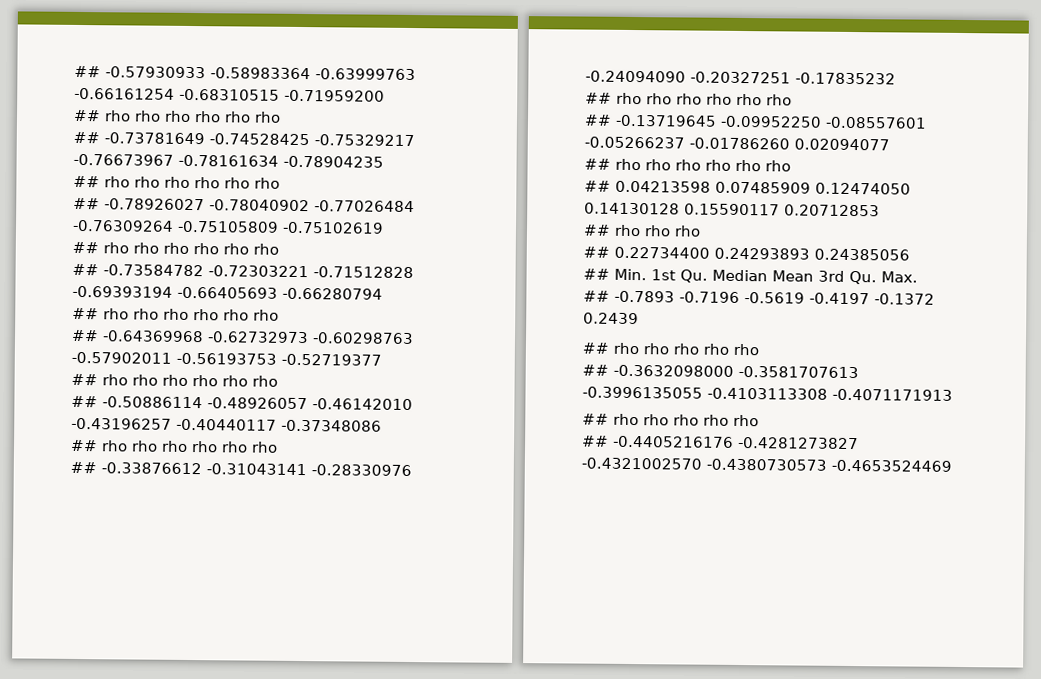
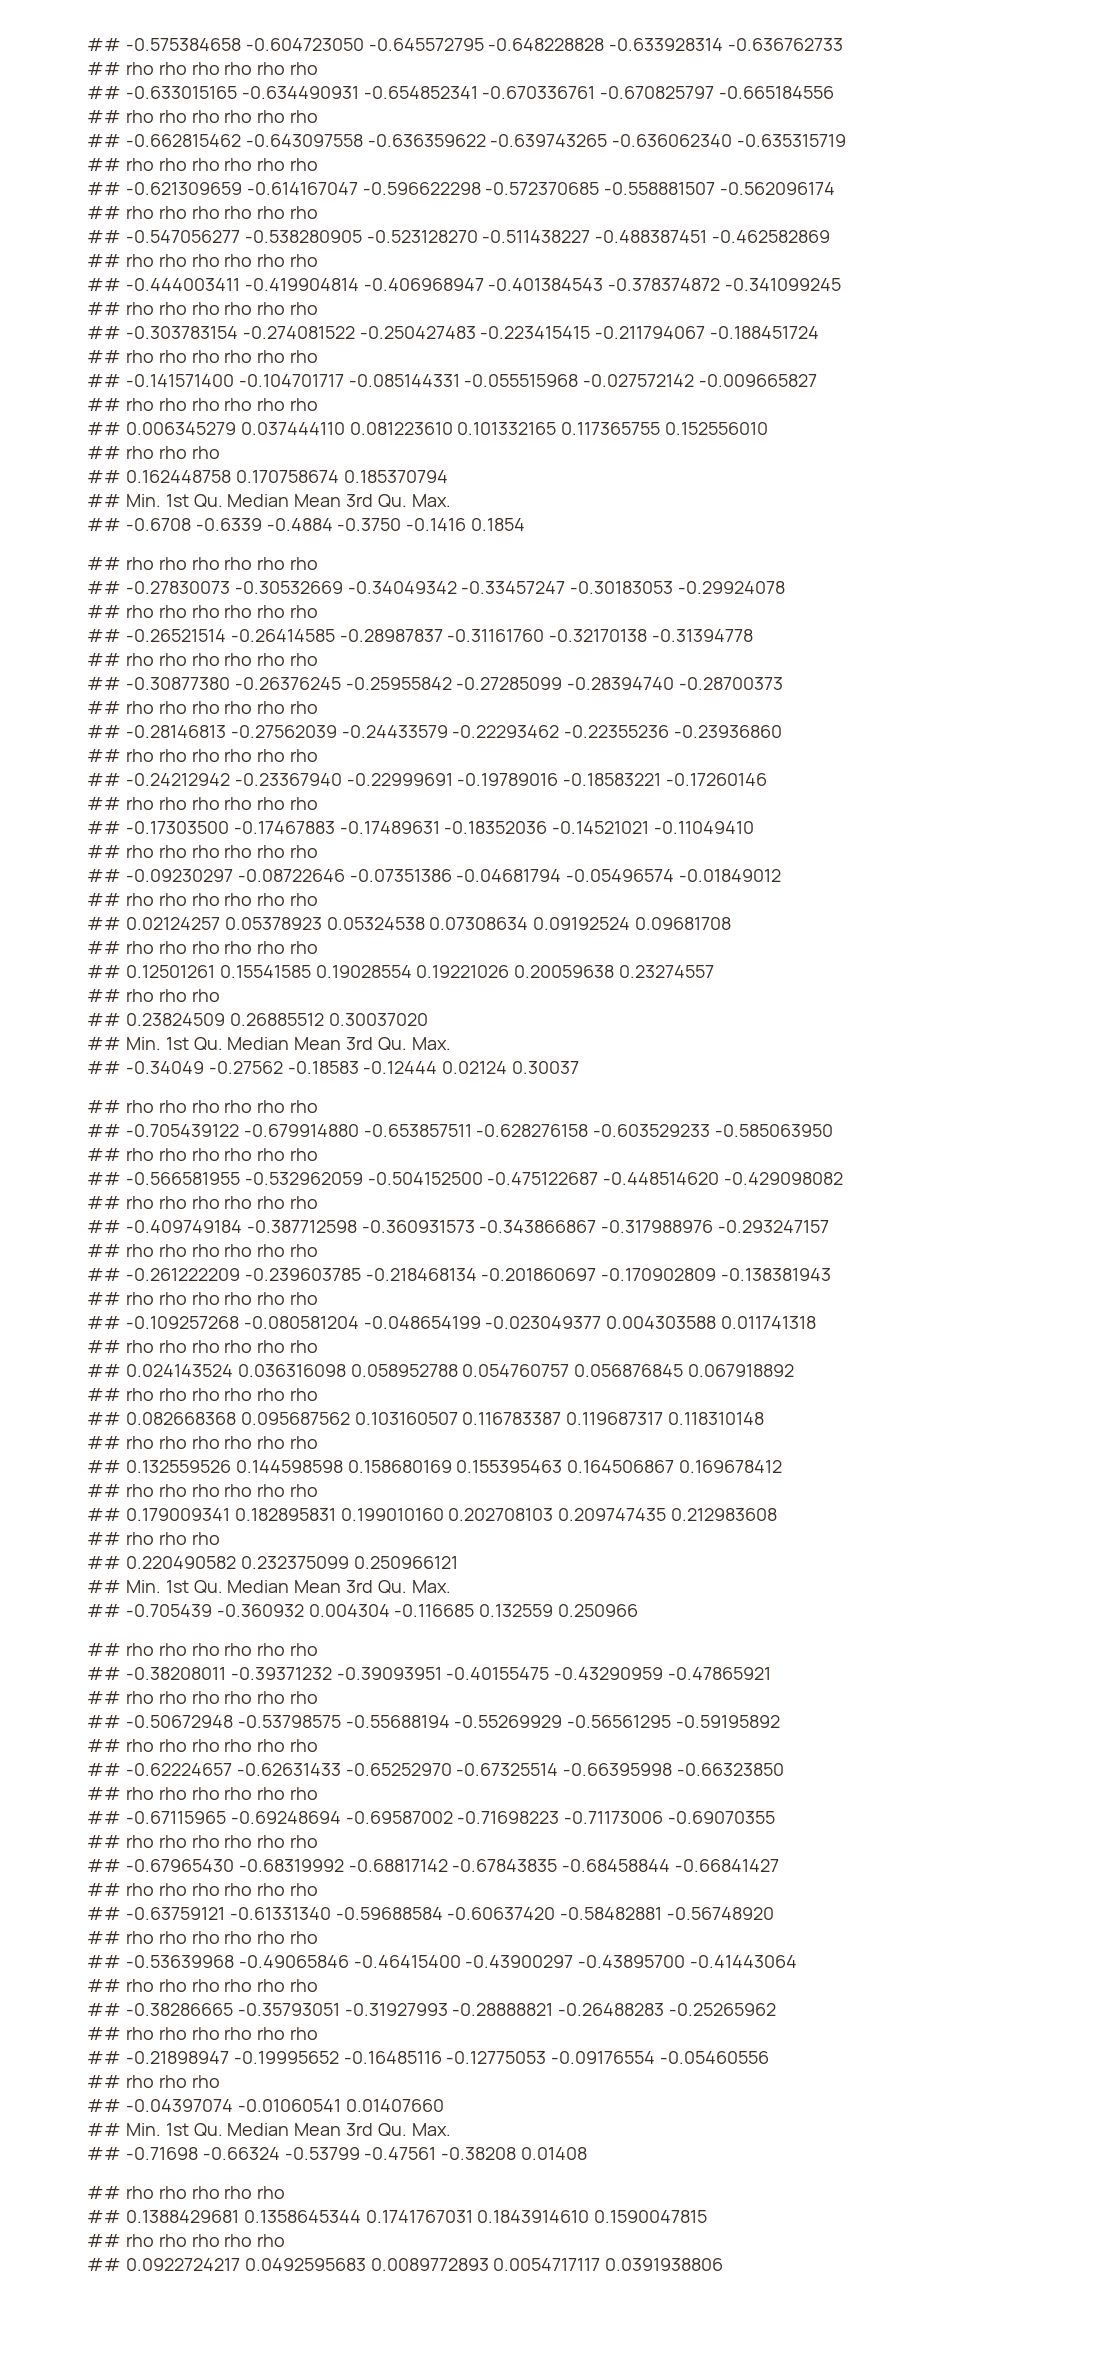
- ## -0.57930933 -0.58983364 -0.63999763 -0.66161254 -0.68310515 -0.71959200
+ ## -0.575384658 -0.604723050 -0.645572795 -0.648228828 -0.633928314 -0.636762733
  ## rho rho rho rho rho rho
- ## -0.73781649 -0.74528425 -0.75329217 -0.76673967 -0.78161634 -0.78904235
+ ## -0.633015165 -0.634490931 -0.654852341 -0.670336761 -0.670825797 -0.665184556
  ## rho rho rho rho rho rho
- ## -0.78926027 -0.78040902 -0.77026484 -0.76309264 -0.75105809 -0.75102619
+ ## -0.662815462 -0.643097558 -0.636359622 -0.639743265 -0.636062340 -0.635315719
  ## rho rho rho rho rho rho
- ## -0.73584782 -0.72303221 -0.71512828 -0.69393194 -0.66405693 -0.66280794
+ ## -0.621309659 -0.614167047 -0.596622298 -0.572370685 -0.558881507 -0.562096174
  ## rho rho rho rho rho rho
- ## -0.64369968 -0.62732973 -0.60298763 -0.57902011 -0.56193753 -0.52719377
+ ## -0.547056277 -0.538280905 -0.523128270 -0.511438227 -0.488387451 -0.462582869
  ## rho rho rho rho rho rho
- ## -0.50886114 -0.48926057 -0.46142010 -0.43196257 -0.40440117 -0.37348086
+ ## -0.444003411 -0.419904814 -0.406968947 -0.401384543 -0.378374872 -0.341099245
  ## rho rho rho rho rho rho
- ## -0.33876612 -0.31043141 -0.28330976 -0.24094090 -0.20327251 -0.17835232
+ ## -0.303783154 -0.274081522 -0.250427483 -0.223415415 -0.211794067 -0.188451724
  ## rho rho rho rho rho rho
- ## -0.13719645 -0.09952250 -0.08557601 -0.05266237 -0.01786260 0.02094077
+ ## -0.141571400 -0.104701717 -0.085144331 -0.055515968 -0.027572142 -0.009665827
  ## rho rho rho rho rho rho
- ## 0.04213598 0.07485909 0.12474050 0.14130128 0.15590117 0.20712853
+ ## 0.006345279 0.037444110 0.081223610 0.101332165 0.117365755 0.152556010
  ## rho rho rho
- ## 0.22734400 0.24293893 0.24385056
+ ## 0.162448758 0.170758674 0.185370794
- ## -0.7893 -0.7196 -0.5619 -0.4197 -0.1372 0.2439
+ ## -0.6708 -0.6339 -0.4884 -0.3750 -0.1416 0.1854
+ ## rho rho rho rho rho rho
+ ## -0.27830073 -0.30532669 -0.34049342 -0.33457247 -0.30183053 -0.29924078
+ ## rho rho rho rho rho rho
+ ## -0.26521514 -0.26414585 -0.28987837 -0.31161760 -0.32170138 -0.31394778
+ ## rho rho rho rho rho rho
+ ## -0.30877380 -0.26376245 -0.25955842 -0.27285099 -0.28394740 -0.28700373
+ ## rho rho rho rho rho rho
+ ## -0.28146813 -0.27562039 -0.24433579 -0.22293462 -0.22355236 -0.23936860
+ ## rho rho rho rho rho rho
+ ## -0.24212942 -0.23367940 -0.22999691 -0.19789016 -0.18583221 -0.17260146
+ ## rho rho rho rho rho rho
+ ## -0.17303500 -0.17467883 -0.17489631 -0.18352036 -0.14521021 -0.11049410
+ ## rho rho rho rho rho rho
+ ## -0.09230297 -0.08722646 -0.07351386 -0.04681794 -0.05496574 -0.01849012
+ ## rho rho rho rho rho rho
+ ## 0.02124257 0.05378923 0.05324538 0.07308634 0.09192524 0.09681708
+ ## rho rho rho rho rho rho
+ ## 0.12501261 0.15541585 0.19028554 0.19221026 0.20059638 0.23274557
+ ## rho rho rho
+ ## 0.23824509 0.26885512 0.30037020
+ ## Min. 1st Qu. Median Mean 3rd Qu. Max.
+ ## -0.34049 -0.27562 -0.18583 -0.12444 0.02124 0.30037
+ ## rho rho rho rho rho rho
+ ## -0.705439122 -0.679914880 -0.653857511 -0.628276158 -0.603529233 -0.585063950
+ ## rho rho rho rho rho rho
+ ## -0.566581955 -0.532962059 -0.504152500 -0.475122687 -0.448514620 -0.429098082
+ ## rho rho rho rho rho rho
+ ## -0.409749184 -0.387712598 -0.360931573 -0.343866867 -0.317988976 -0.293247157
+ ## rho rho rho rho rho rho
+ ## -0.261222209 -0.239603785 -0.218468134 -0.201860697 -0.170902809 -0.138381943
+ ## rho rho rho rho rho rho
+ ## -0.109257268 -0.080581204 -0.048654199 -0.023049377 0.004303588 0.011741318
+ ## rho rho rho rho rho rho
+ ## 0.024143524 0.036316098 0.058952788 0.054760757 0.056876845 0.067918892
+ ## rho rho rho rho rho rho
+ ## 0.082668368 0.095687562 0.103160507 0.116783387 0.119687317 0.118310148
+ ## rho rho rho rho rho rho
+ ## 0.132559526 0.144598598 0.158680169 0.155395463 0.164506867 0.169678412
+ ## rho rho rho rho rho rho
+ ## 0.179009341 0.182895831 0.199010160 0.202708103 0.209747435 0.212983608
+ ## rho rho rho
+ ## 0.220490582 0.232375099 0.250966121
+ ## Min. 1st Qu. Median Mean 3rd Qu. Max.
+ ## -0.705439 -0.360932 0.004304 -0.116685 0.132559 0.250966
+ ## rho rho rho rho rho rho
+ ## -0.38208011 -0.39371232 -0.39093951 -0.40155475 -0.43290959 -0.47865921
+ ## rho rho rho rho rho rho
+ ## -0.50672948 -0.53798575 -0.55688194 -0.55269929 -0.56561295 -0.59195892
+ ## rho rho rho rho rho rho
+ ## -0.62224657 -0.62631433 -0.65252970 -0.67325514 -0.66395998 -0.66323850
+ ## rho rho rho rho rho rho
+ ## -0.67115965 -0.69248694 -0.69587002 -0.71698223 -0.71173006 -0.69070355
+ ## rho rho rho rho rho rho
+ ## -0.67965430 -0.68319992 -0.68817142 -0.67843835 -0.68458844 -0.66841427
+ ## rho rho rho rho rho rho
+ ## -0.63759121 -0.61331340 -0.59688584 -0.60637420 -0.58482881 -0.56748920
+ ## rho rho rho rho rho rho
+ ## -0.53639968 -0.49065846 -0.46415400 -0.43900297 -0.43895700 -0.41443064
+ ## rho rho rho rho rho rho
+ ## -0.38286665 -0.35793051 -0.31927993 -0.28888821 -0.26488283 -0.25265962
+ ## rho rho rho rho rho rho
+ ## -0.21898947 -0.19995652 -0.16485116 -0.12775053 -0.09176554 -0.05460556
+ ## rho rho rho
+ ## -0.04397074 -0.01060541 0.01407660
+ ## Min. 1st Qu. Median Mean 3rd Qu. Max.
+ ## -0.71698 -0.66324 -0.53799 -0.47561 -0.38208 0.01408
  ## rho rho rho rho rho
- ## -0.3632098000 -0.3581707613 -0.3996135055 -0.4103113308 -0.4071171913
+ ## 0.1388429681 0.1358645344 0.1741767031 0.1843914610 0.1590047815
  ## rho rho rho rho rho
- ## -0.4405216176 -0.4281273827 -0.4321002570 -0.4380730573 -0.4653524469
+ ## 0.0922724217 0.0492595683 0.0089772893 0.0054717117 0.0391938806

